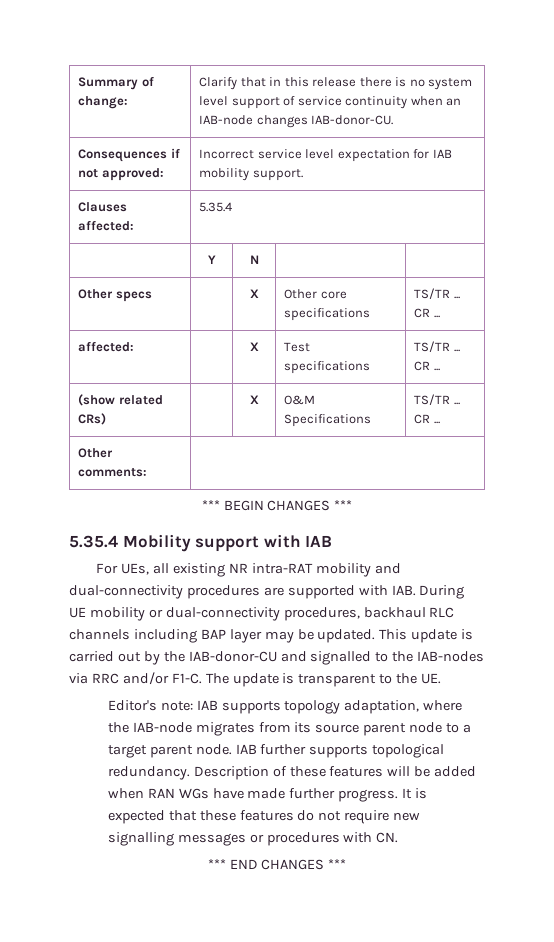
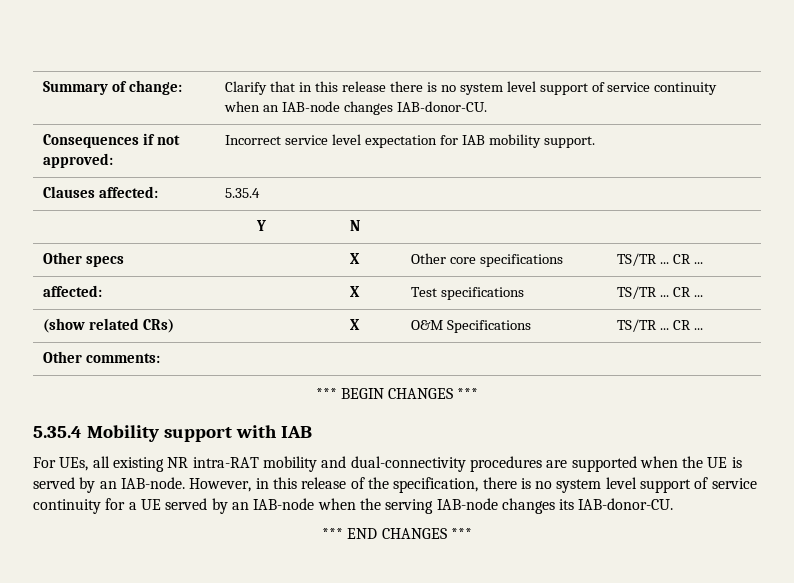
- For UEs, all existing NR intra-RAT mobility and dual-connectivity procedures are supported with IAB. During UE mobility or dual-connectivity procedures, backhaul RLC channels including BAP layer may be updated. This update is carried out by the IAB-donor-CU and signalled to the IAB-nodes via RRC and/or F1-C. The update is transparent to the UE.
- Editor's note: IAB supports topology adaptation, where the IAB-node migrates from its source parent node to a target parent node. IAB further supports topological redundancy. Description of these features will be added when RAN WGs have made further progress. It is expected that these features do not require new signalling messages or procedures with CN.
+ For UEs, all existing NR intra-RAT mobility and dual-connectivity procedures are supported when the UE is served by an IAB-node. However, in this release of the specification, there is no system level support of service continuity for a UE served by an IAB-node when the serving IAB-node changes its IAB-donor-CU.

